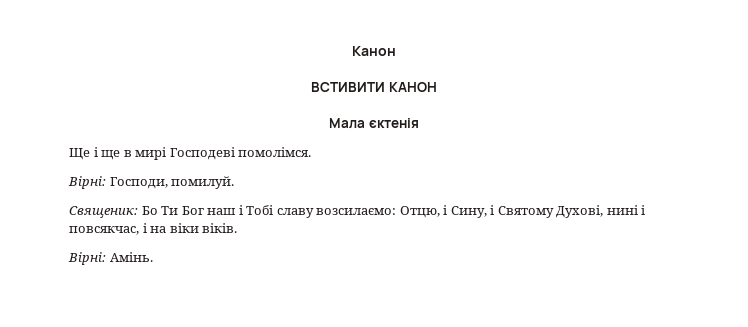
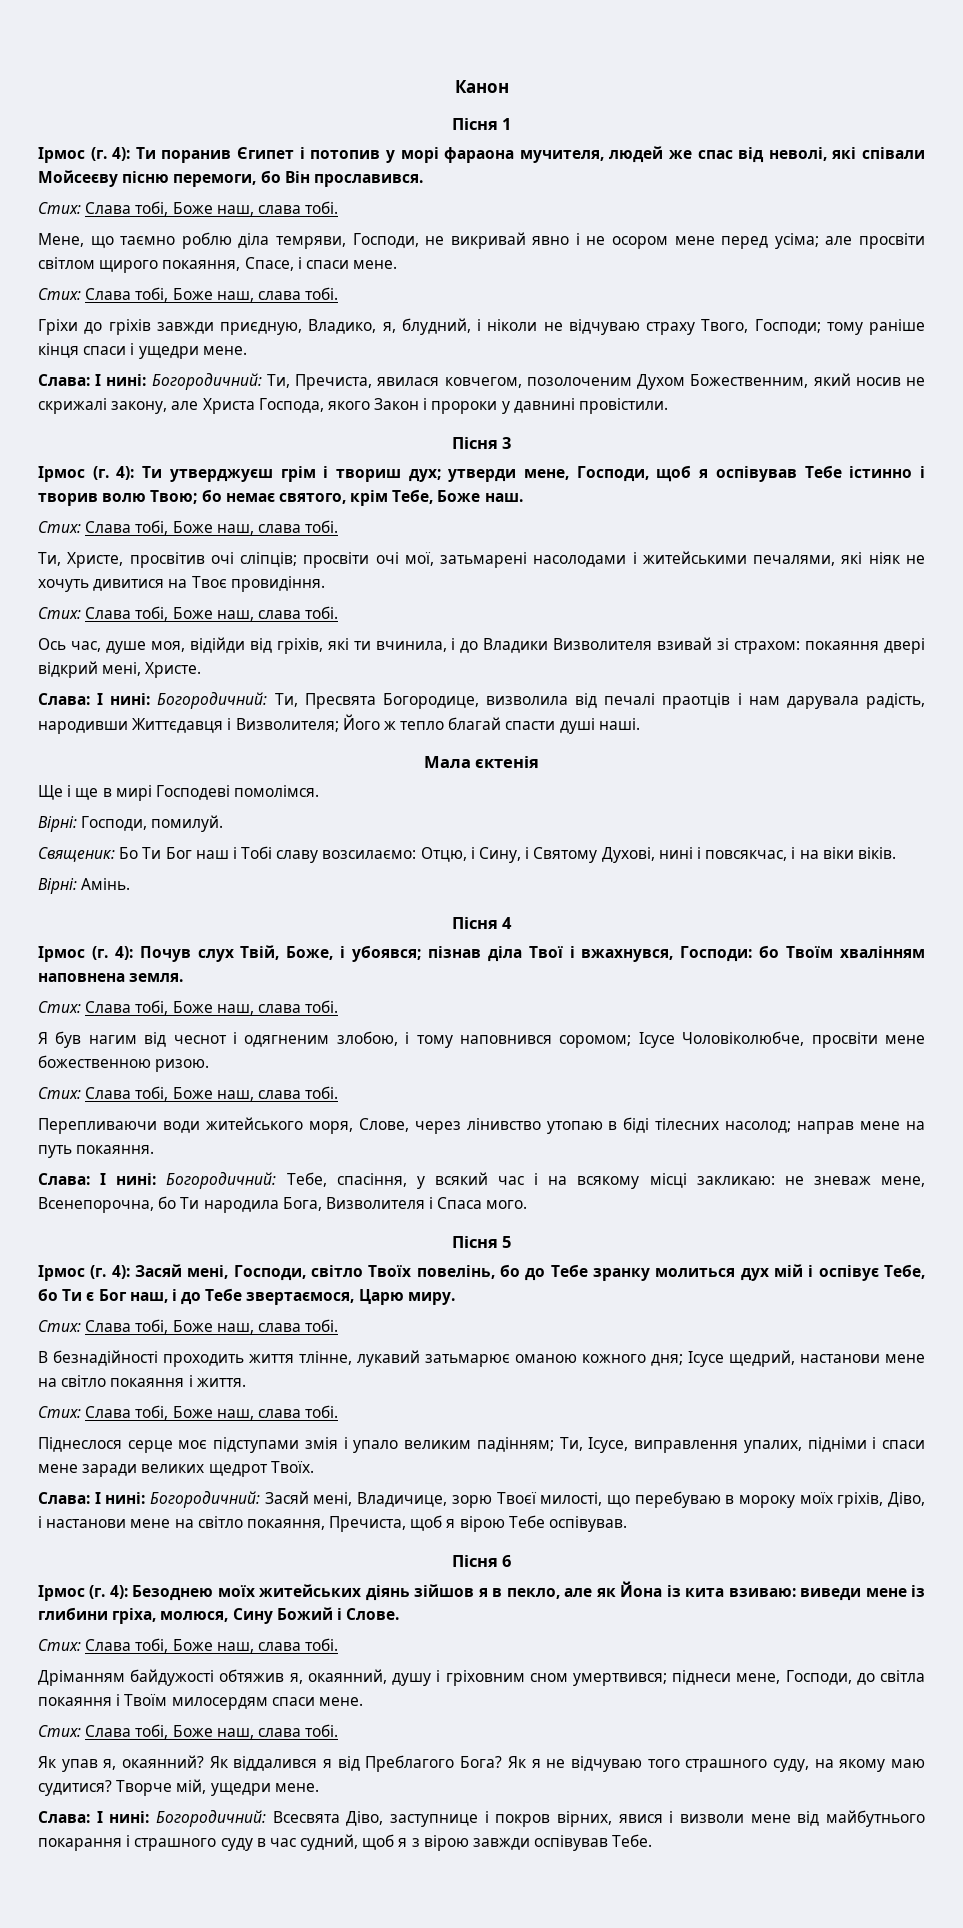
- ВСТИВИТИ КАНОН
+ Пісня 1
+ Ірмос (г. 4): Ти поранив Єгипет і потопив у морі фараона мучителя, людей же спас від неволі, які співали Мойсеєву пісню перемоги, бо Він прославився.
+ Стих: Слава тобі, Боже наш, слава тобі.
+ Мене, що таємно роблю діла темряви, Господи, не викривай явно і не осором мене перед усіма; але просвіти світлом щирого покаяння, Спасе, і спаси мене.
+ Стих: Слава тобі, Боже наш, слава тобі.
+ Гріхи до гріхів завжди приєдную, Владико, я, блудний, і ніколи не відчуваю страху Твого, Господи; тому раніше кінця спаси і ущедри мене.
+ Слава: І нині: Богородичний: Ти, Пречиста, явилася ковчегом, позолоченим Духом Божественним, який носив не скрижалі закону, але Христа Господа, якого Закон і пророки у давнині провістили.
+ Пісня 3
+ Ірмос (г. 4): Ти утверджуєш грім і твориш дух; утверди мене, Господи, щоб я оспівував Тебе істинно і творив волю Твою; бо немає святого, крім Тебе, Боже наш.
+ Стих: Слава тобі, Боже наш, слава тобі.
+ Ти, Христе, просвітив очі сліпців; просвіти очі мої, затьмарені насолодами і житейськими печалями, які ніяк не хочуть дивитися на Твоє провидіння.
+ Стих: Слава тобі, Боже наш, слава тобі.
+ Ось час, душе моя, відійди від гріхів, які ти вчинила, і до Владики Визволителя взивай зі страхом: покаяння двері відкрий мені, Христе.
+ Слава: І нині: Богородичний: Ти, Пресвята Богородице, визволила від печалі праотців і нам дарувала радість, народивши Життєдавця і Визволителя; Його ж тепло благай спасти душі наші.
+ Пісня 4
+ Ірмос (г. 4): Почув слух Твій, Боже, і убоявся; пізнав діла Твої і вжахнувся, Господи: бо Твоїм хвалінням наповнена земля.
+ Стих: Слава тобі, Боже наш, слава тобі.
+ Я був нагим від чеснот і одягненим злобою, і тому наповнився соромом; Ісусе Чоловіколюбче, просвіти мене божественною ризою.
+ Стих: Слава тобі, Боже наш, слава тобі.
+ Перепливаючи води житейського моря, Слове, через лінивство утопаю в біді тілесних насолод; направ мене на путь покаяння.
+ Слава: І нині: Богородичний: Тебе, спасіння, у всякий час і на всякому місці закликаю: не зневаж мене, Всенепорочна, бо Ти народила Бога, Визволителя і Спаса мого.
+ Пісня 5
+ Ірмос (г. 4): Засяй мені, Господи, світло Твоїх повелінь, бо до Тебе зранку молиться дух мій і оспівує Тебе, бо Ти є Бог наш, і до Тебе звертаємося, Царю миру.
+ Стих: Слава тобі, Боже наш, слава тобі.
+ В безнадійності проходить життя тлінне, лукавий затьмарює оманою кожного дня; Ісусе щедрий, настанови мене на світло покаяння і життя.
+ Стих: Слава тобі, Боже наш, слава тобі.
+ Піднеслося серце моє підступами змія і упало великим падінням; Ти, Ісусе, виправлення упалих, підніми і спаси мене заради великих щедрот Твоїх.
+ Слава: І нині: Богородичний: Засяй мені, Владичице, зорю Твоєї милості, що перебуваю в мороку моїх гріхів, Діво, і настанови мене на світло покаяння, Пречиста, щоб я вірою Тебе оспівував.
+ Пісня 6
+ Ірмос (г. 4): Безоднею моїх житейських діянь зійшов я в пекло, але як Йона із кита взиваю: виведи мене із глибини гріха, молюся, Сину Божий і Слове.
+ Стих: Слава тобі, Боже наш, слава тобі.
+ Дріманням байдужості обтяжив я, окаянний, душу і гріховним сном умертвився; піднеси мене, Господи, до світла покаяння і Твоїм милосердям спаси мене.
+ Стих: Слава тобі, Боже наш, слава тобі.
+ Як упав я, окаянний? Як віддалився я від Преблагого Бога? Як я не відчуваю того страшного суду, на якому маю судитися? Творче мій, ущедри мене.
+ Слава: І нині: Богородичний: Всесвята Діво, заступнице і покров вірних, явися і визволи мене від майбутнього покарання і страшного суду в час судний, щоб я з вірою завжди оспівував Тебе.

